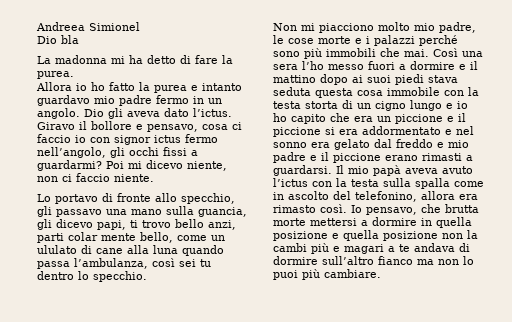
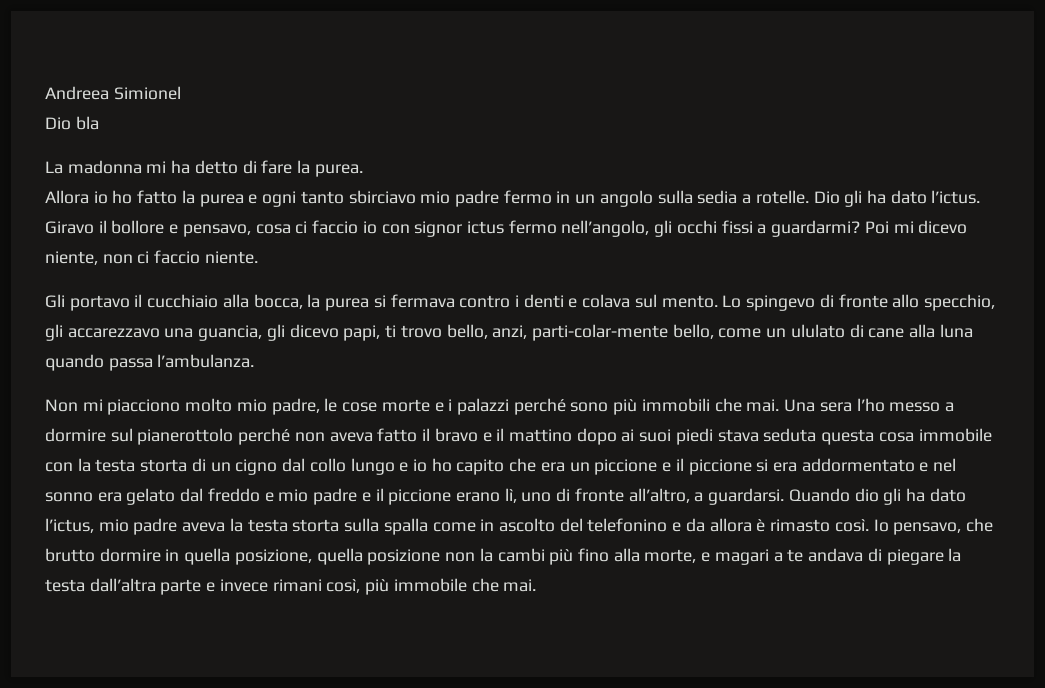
- Allora io ho fatto la purea e intanto guardavo mio padre fermo in un angolo.
+ Allora io ho fatto la purea e ogni tanto sbirciavo mio padre fermo in un angolo sulla sedia a rotelle.
- Dio gli aveva dato l’ictus.
+ Dio gli ha dato l’ictus.
- Lo portavo di fronte allo specchio, gli passavo una mano sulla guancia, gli dicevo papi, ti trovo bello anzi, parti colar mente bello, come un ululato di cane alla luna quando passa l’ambulanza, così sei tu dentro lo specchio.
+ Gli portavo il cucchiaio alla bocca, la purea si fermava contro i denti e colava sul mento. Lo spingevo di fronte allo specchio, gli accarezzavo una guancia, gli dicevo papi, ti trovo bello, anzi, parti-colar-mente bello, come un ululato di cane alla luna quando passa l’ambulanza.
- Così una sera l’ho messo fuori a dormire e il mattino dopo ai suoi piedi stava seduta questa cosa immobile con la testa storta di un cigno lungo e io ho capito che era un piccione e il piccione si era addormentato e nel sonno era gelato dal freddo e mio padre e il piccione erano rimasti a guardarsi. Il mio papà aveva avuto l’ictus con la testa sulla spalla come in ascolto del telefonino, allora era rimasto così.
+ Una sera l’ho messo a dormire sul pianerottolo perché non aveva fatto il bravo e il mattino dopo ai suoi piedi stava seduta questa cosa immobile con la testa storta di un cigno dal collo lungo e io ho capito che era un piccione e il piccione si era addormentato e nel sonno era gelato dal freddo e mio padre e il piccione erano lì, uno di fronte all’altro, a guardarsi. Quando dio gli ha dato l’ictus, mio padre aveva la testa storta sulla spalla come in ascolto del telefonino e da allora è rimasto così.
- Io pensavo, che brutta morte mettersi a dormire in quella posizione e quella posizione non la cambi più e magari a te andava di dormire sull’altro fianco ma non lo puoi più cambiare.
+ Io pensavo, che brutto dormire in quella posizione, quella posizione non la cambi più fino alla morte, e magari a te andava di piegare la testa dall’altra parte e invece rimani così, più immobile che mai.

